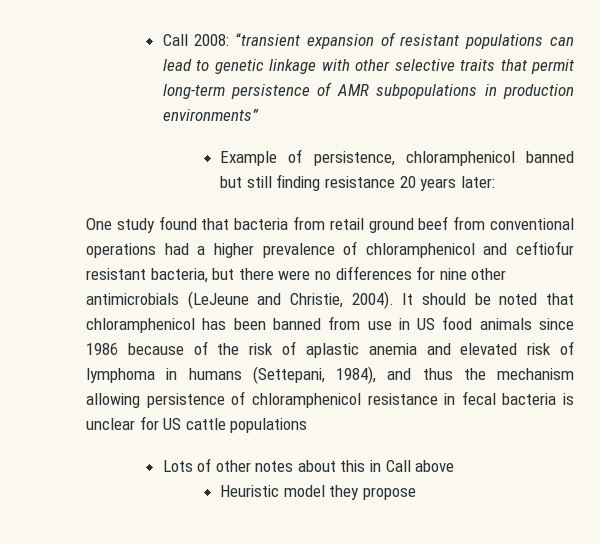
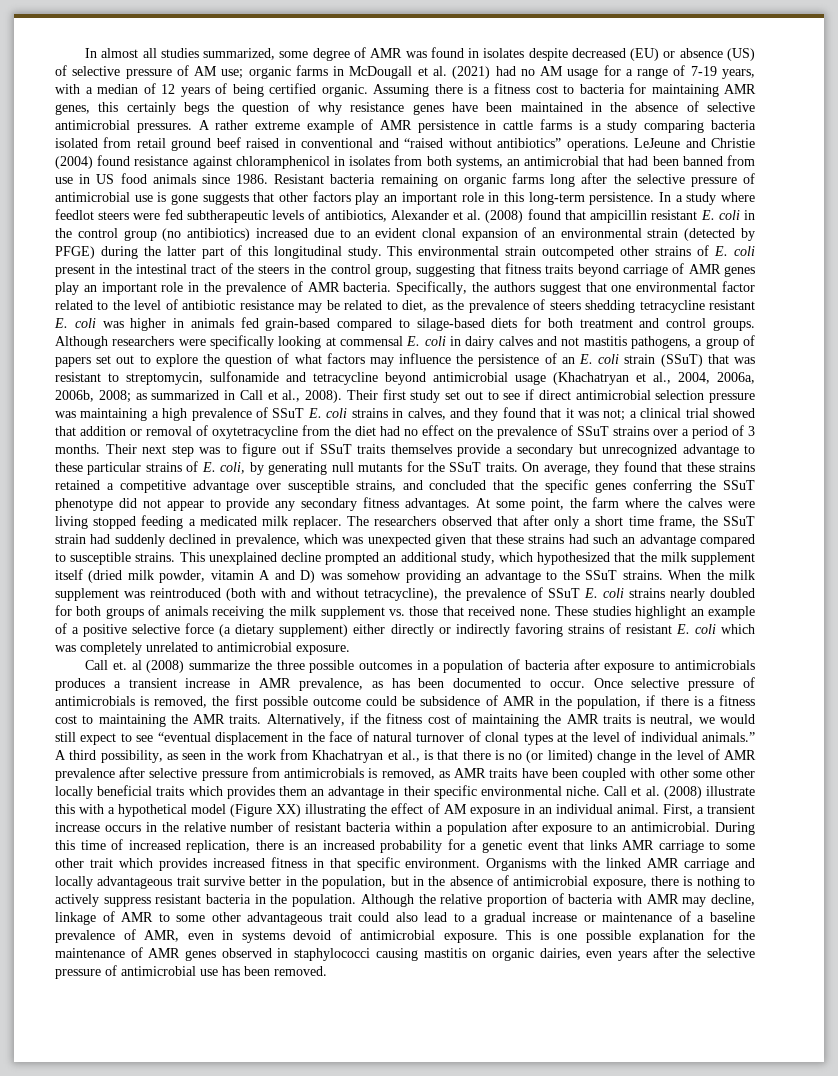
- Call 2008: “transient expansion of resistant populations can lead to genetic linkage with other selective traits that permit long-term persistence of AMR subpopulations in production environments”
- Example of persistence, chloramphenicol banned but still finding resistance 20 years later:
- One study found that bacteria from retail ground beef from conventional operations had a higher prevalence of chloramphenicol and ceftiofur resistant bacteria, but there were no differences for nine other antimicrobials (LeJeune and Christie, 2004). It should be noted that chloramphenicol has been banned from use in US food animals since 1986 because of the risk of aplastic anemia and elevated risk of lymphoma in humans (Settepani, 1984), and thus the mechanism allowing persistence of chloramphenicol resistance in fecal bacteria is unclear for US cattle populations
- Lots of other notes about this in Call above
- Heuristic model they propose
+ In almost all studies summarized, some degree of AMR was found in isolates despite decreased (EU) or absence (US) of selective pressure of AM use; organic farms in McDougall et al. (2021) had no AM usage for a range of 7-19 years, with a median of 12 years of being certified organic. Assuming there is a fitness cost to bacteria for maintaining AMR genes, this certainly begs the question of why resistance genes have been maintained in the absence of selective antimicrobial pressures. A rather extreme example of AMR persistence in cattle farms is a study comparing bacteria isolated from retail ground beef raised in conventional and “raised without antibiotics” operations. LeJeune and Christie (2004) found resistance against chloramphenicol in isolates from both systems, an antimicrobial that had been banned from use in US food animals since 1986. Resistant bacteria remaining on organic farms long after the selective pressure of antimicrobial use is gone suggests that other factors play an important role in this long-term persistence. In a study where feedlot steers were fed subtherapeutic levels of antibiotics, Alexander et al. (2008) found that ampicillin resistant E. coli in the control group (no antibiotics) increased due to an evident clonal expansion of an environmental strain (detected by PFGE) during the latter part of this longitudinal study. This environmental strain outcompeted other strains of E. coli present in the intestinal tract of the steers in the control group, suggesting that fitness traits beyond carriage of AMR genes play an important role in the prevalence of AMR bacteria. Specifically, the authors suggest that one environmental factor related to the level of antibiotic resistance may be related to diet, as the prevalence of steers shedding tetracycline resistant E. coli was higher in animals fed grain-based compared to silage-based diets for both treatment and control groups. Although researchers were specifically looking at commensal E. coli in dairy calves and not mastitis pathogens, a group of papers set out to explore the question of what factors may influence the persistence of an E. coli strain (SSuT) that was resistant to streptomycin, sulfonamide and tetracycline beyond antimicrobial usage (Khachatryan et al., 2004, 2006a, 2006b, 2008; as summarized in Call et al., 2008). Their first study set out to see if direct antimicrobial selection pressure was maintaining a high prevalence of SSuT E. coli strains in calves, and they found that it was not; a clinical trial showed that addition or removal of oxytetracycline from the diet had no effect on the prevalence of SSuT strains over a period of 3 months. Their next step was to figure out if SSuT traits themselves provide a secondary but unrecognized advantage to these particular strains of E. coli, by generating null mutants for the SSuT traits. On average, they found that these strains retained a competitive advantage over susceptible strains, and concluded that the specific genes conferring the SSuT phenotype did not appear to provide any secondary fitness advantages. At some point, the farm where the calves were living stopped feeding a medicated milk replacer. The researchers observed that after only a short time frame, the SSuT strain had suddenly declined in prevalence, which was unexpected given that these strains had such an advantage compared to susceptible strains. This unexplained decline prompted an additional study, which hypothesized that the milk supplement itself (dried milk powder, vitamin A and D) was somehow providing an advantage to the SSuT strains. When the milk supplement was reintroduced (both with and without tetracycline), the prevalence of SSuT E. coli strains nearly doubled for both groups of animals receiving the milk supplement vs. those that received none. These studies highlight an example of a positive selective force (a dietary supplement) either directly or indirectly favoring strains of resistant E. coli which was completely unrelated to antimicrobial exposure.
+ Call et. al (2008) summarize the three possible outcomes in a population of bacteria after exposure to antimicrobials produces a transient increase in AMR prevalence, as has been documented to occur. Once selective pressure of antimicrobials is removed, the first possible outcome could be subsidence of AMR in the population, if there is a fitness cost to maintaining the AMR traits. Alternatively, if the fitness cost of maintaining the AMR traits is neutral, we would still expect to see “eventual displacement in the face of natural turnover of clonal types at the level of individual animals.” A third possibility, as seen in the work from Khachatryan et al., is that there is no (or limited) change in the level of AMR prevalence after selective pressure from antimicrobials is removed, as AMR traits have been coupled with other some other locally beneficial traits which provides them an advantage in their specific environmental niche. Call et al. (2008) illustrate this with a hypothetical model (Figure XX) illustrating the effect of AM exposure in an individual animal. First, a transient increase occurs in the relative number of resistant bacteria within a population after exposure to an antimicrobial. During this time of increased replication, there is an increased probability for a genetic event that links AMR carriage to some other trait which provides increased fitness in that specific environment. Organisms with the linked AMR carriage and locally advantageous trait survive better in the population, but in the absence of antimicrobial exposure, there is nothing to actively suppress resistant bacteria in the population. Although the relative proportion of bacteria with AMR may decline, linkage of AMR to some other advantageous trait could also lead to a gradual increase or maintenance of a baseline prevalence of AMR, even in systems devoid of antimicrobial exposure. This is one possible explanation for the maintenance of AMR genes observed in staphylococci causing mastitis on organic dairies, even years after the selective pressure of antimicrobial use has been removed.

